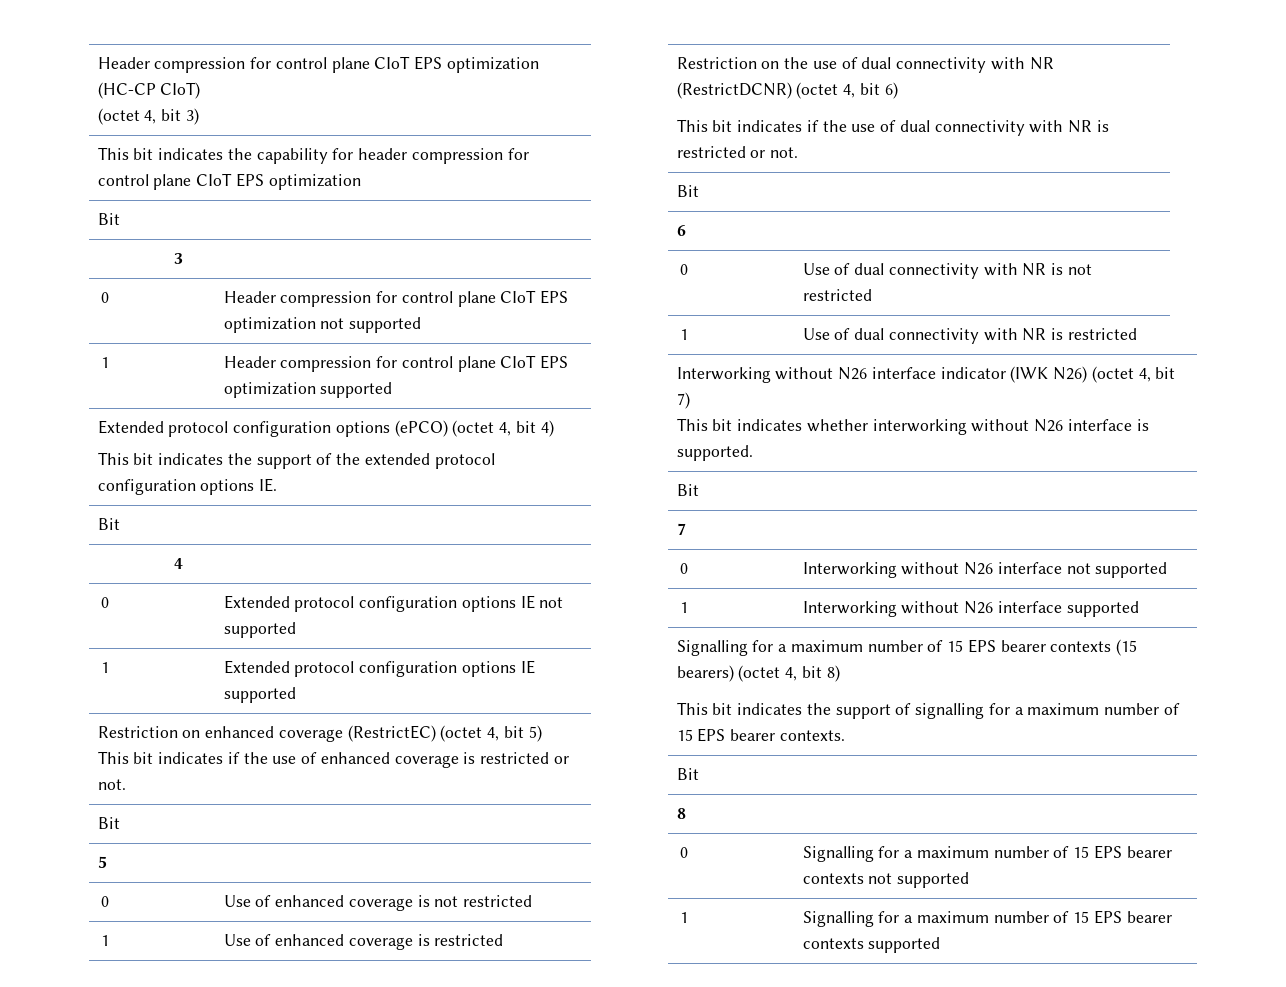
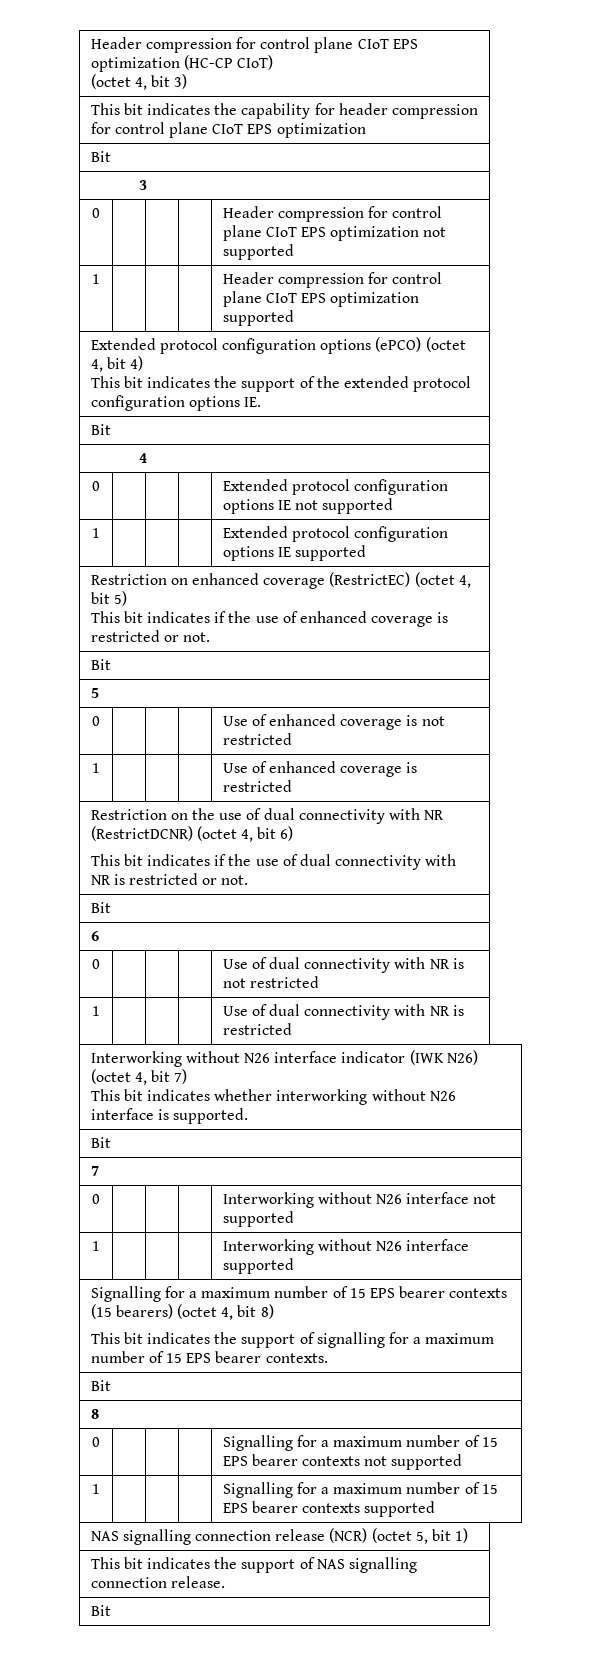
+ NAS signalling connection release (NCR) (octet 5, bit 1)
+ This bit indicates the support of NAS signalling connection release.
+ Bit

